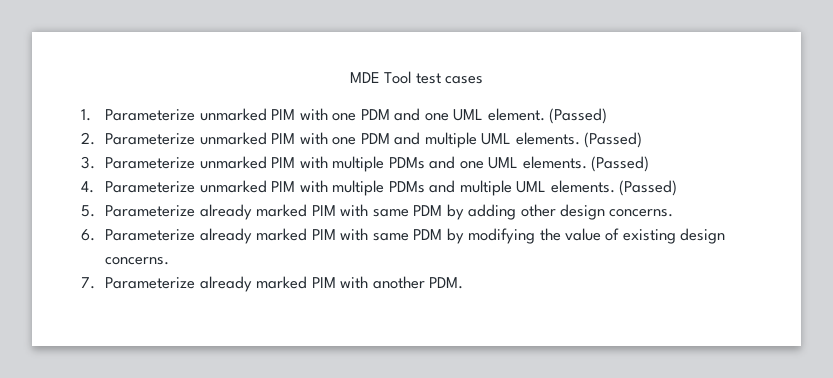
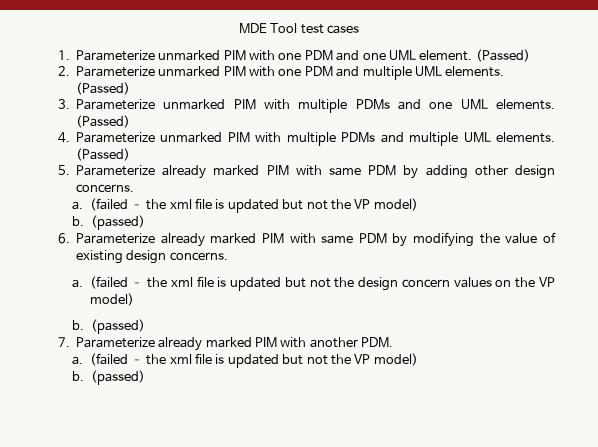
  5. Parameterize already marked PIM with same PDM by adding other design concerns.
+ a. (failed – the xml file is updated but not the VP model)
+ b. (passed)
+ a. (failed – the xml file is updated but not the design concern values on the VP model)
+ b. (passed)
  7. Parameterize already marked PIM with another PDM.
+ a. (failed – the xml file is updated but not the VP model)
+ b. (passed)

